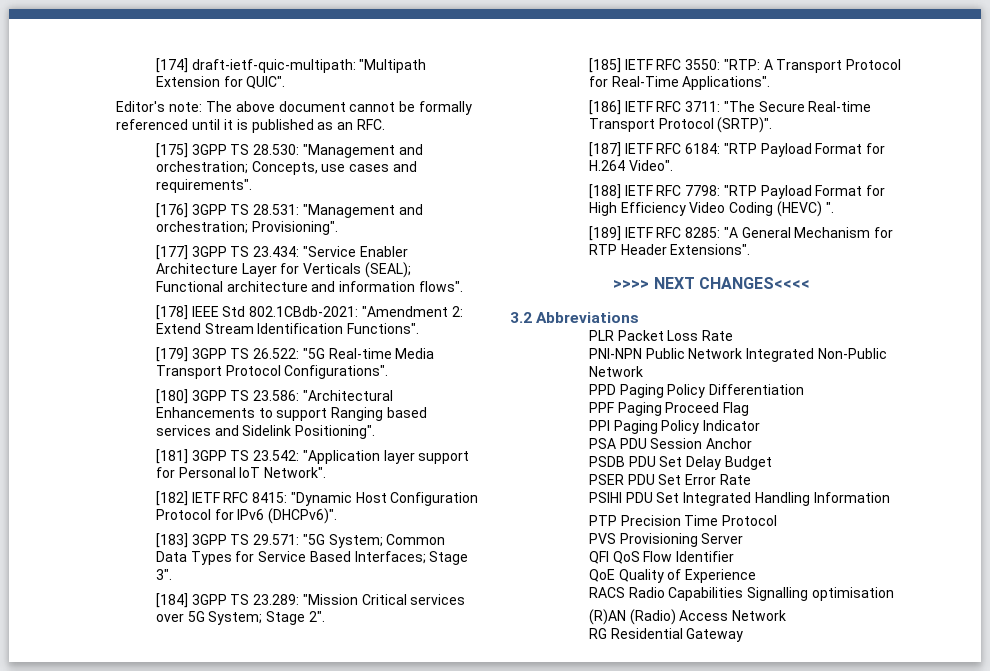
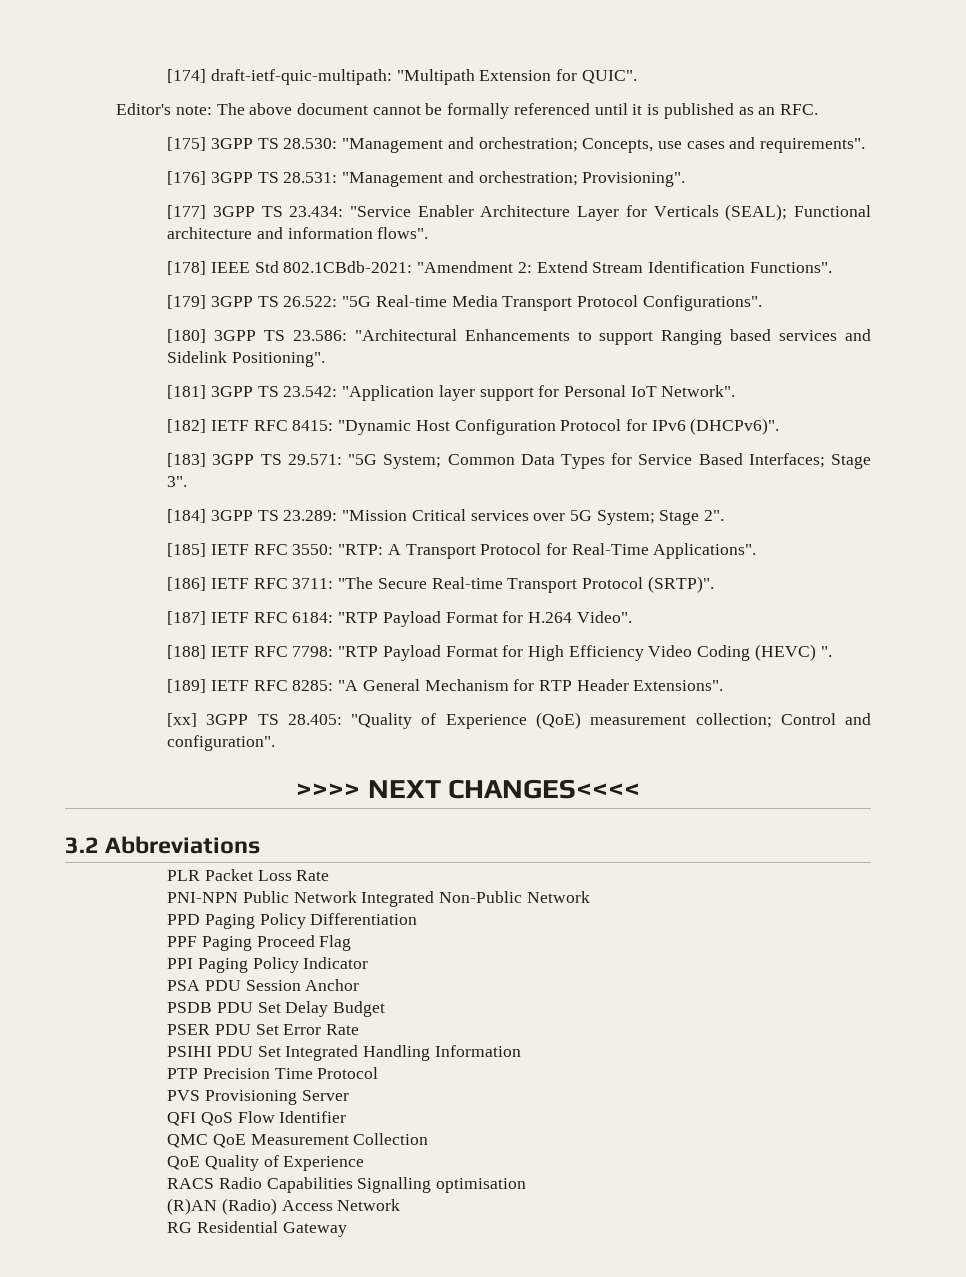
+ [xx] 3GPP TS 28.405: "Quality of Experience (QoE) measurement collection; Control and configuration".
+ QMC QoE Measurement Collection

